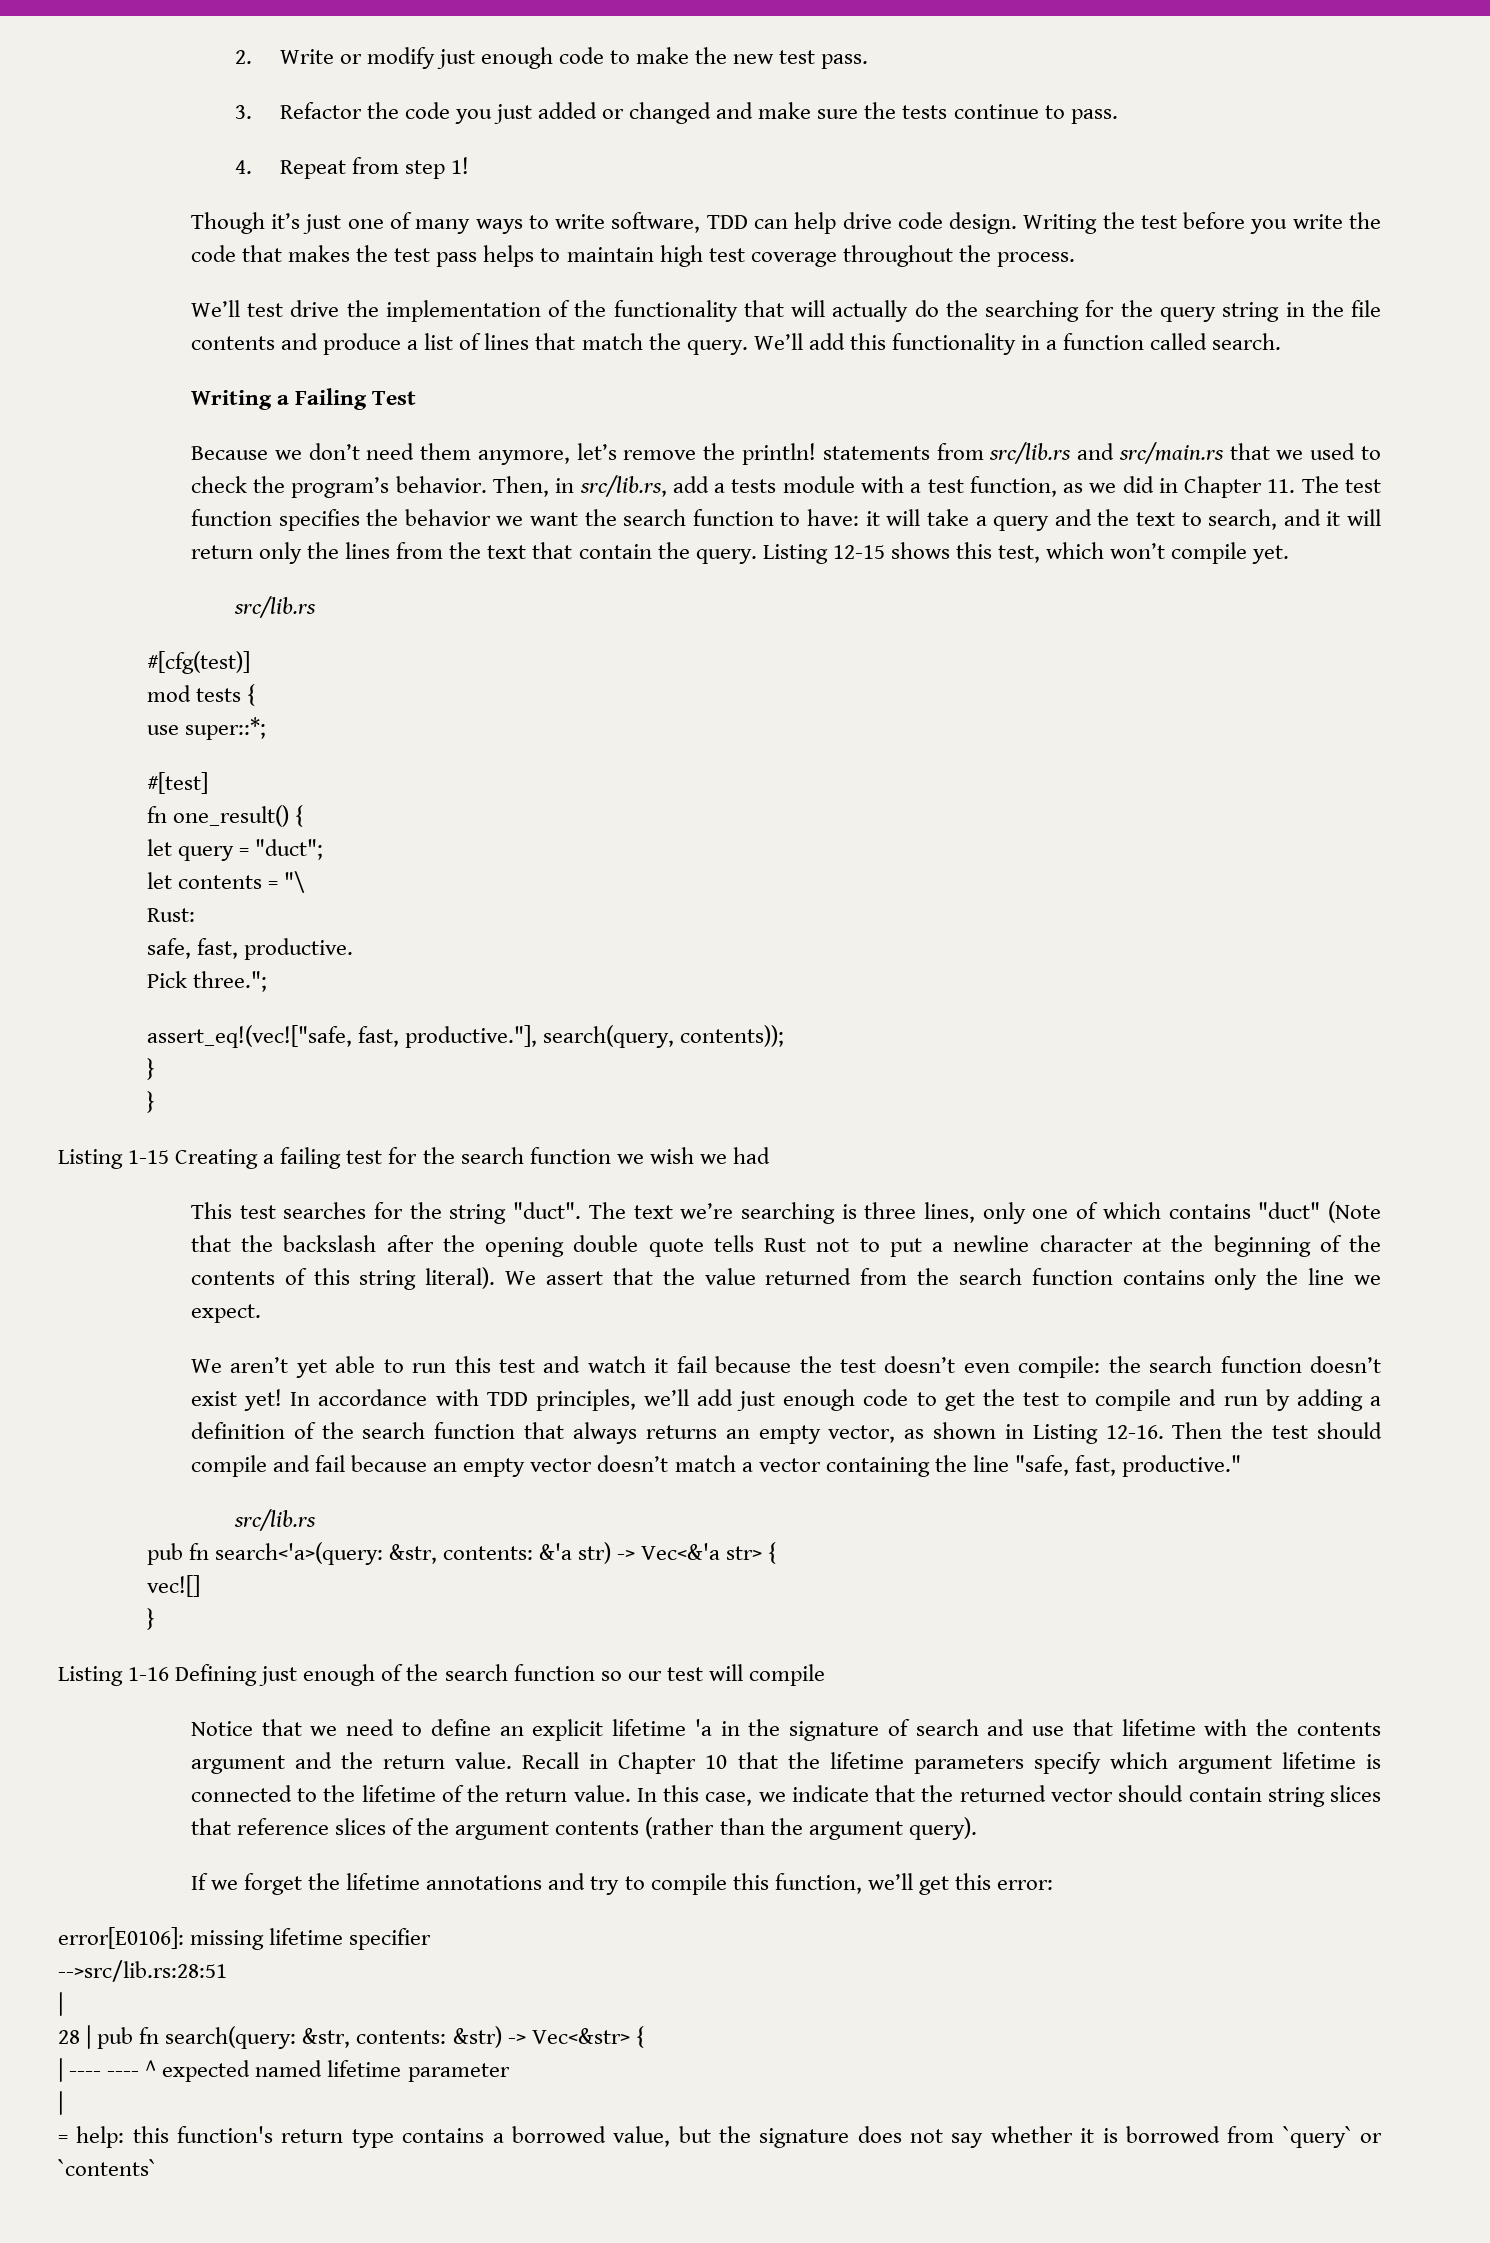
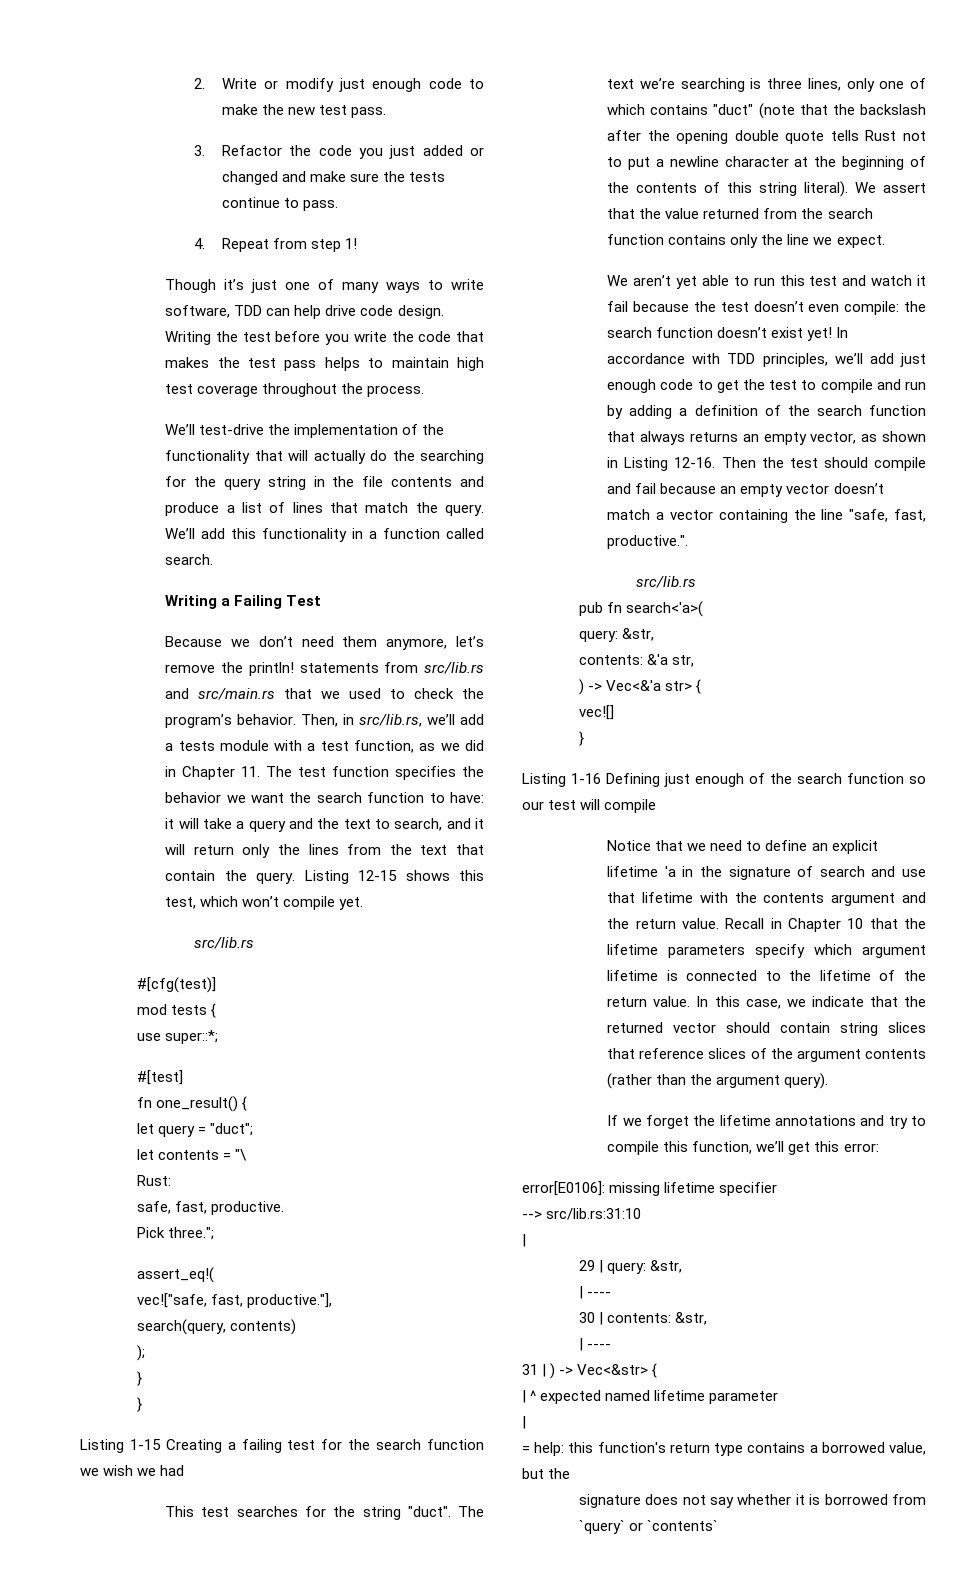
- We’ll test drive the implementation of the functionality that will actually do the searching for the query string in the file contents and produce a list of lines that match the query.
+ We’ll test-drive the implementation of the functionality that will actually do the searching for the query string in the file contents and produce a list of lines that match the query.
- Then, in src/lib.rs, add a tests module with a test function, as we did in Chapter 11. The test function specifies the behavior we want the search function to have: it will take a query and the text to search, and it will return only the lines from the text that contain the query.
+ Then, in src/lib.rs, we’ll add a tests module with a test function, as we did in Chapter 11. The test function specifies the behavior we want the search function to have: it will take a query and the text to search, and it will return only the lines from the text that contain the query.
- assert_eq!(vec!["safe, fast, productive."], search(query, contents));
+ assert_eq!(
+ vec!["safe, fast, productive."],
+ search(query, contents)
+ );
- The text we’re searching is three lines, only one of which contains "duct" (Note that the backslash after the opening double quote tells Rust not to put a newline character at the beginning of the contents of this string literal).
+ The text we’re searching is three lines, only one of which contains "duct" (note that the backslash after the opening double quote tells Rust not to put a newline character at the beginning of the contents of this string literal).
- Then the test should compile and fail because an empty vector doesn’t match a vector containing the line "safe, fast, productive."
+ Then the test should compile and fail because an empty vector doesn’t match a vector containing the line "safe, fast, productive.".
- pub fn search<'a>(query: &str, contents: &'a str) -> Vec<&'a str> {
+ pub fn search<'a>(
+ query: &str,
+ contents: &'a str,
+ ) -> Vec<&'a str> {
- -->src/lib.rs:28:51
+ --> src/lib.rs:31:10
  |
- 28 | pub fn search(query: &str, contents: &str) -> Vec<&str> {
+ 29 | query: &str,
+ | ----
+ 30 | contents: &str,
+ | ----
+ 31 | ) -> Vec<&str> {
- | ---- ---- ^ expected named lifetime parameter
+ | ^ expected named lifetime parameter
- = help: this function's return type contains a borrowed value, but the signature does not say whether it is borrowed from `query` or `contents`
+ = help: this function's return type contains a borrowed value, but the
+ signature does not say whether it is borrowed from `query` or `contents`

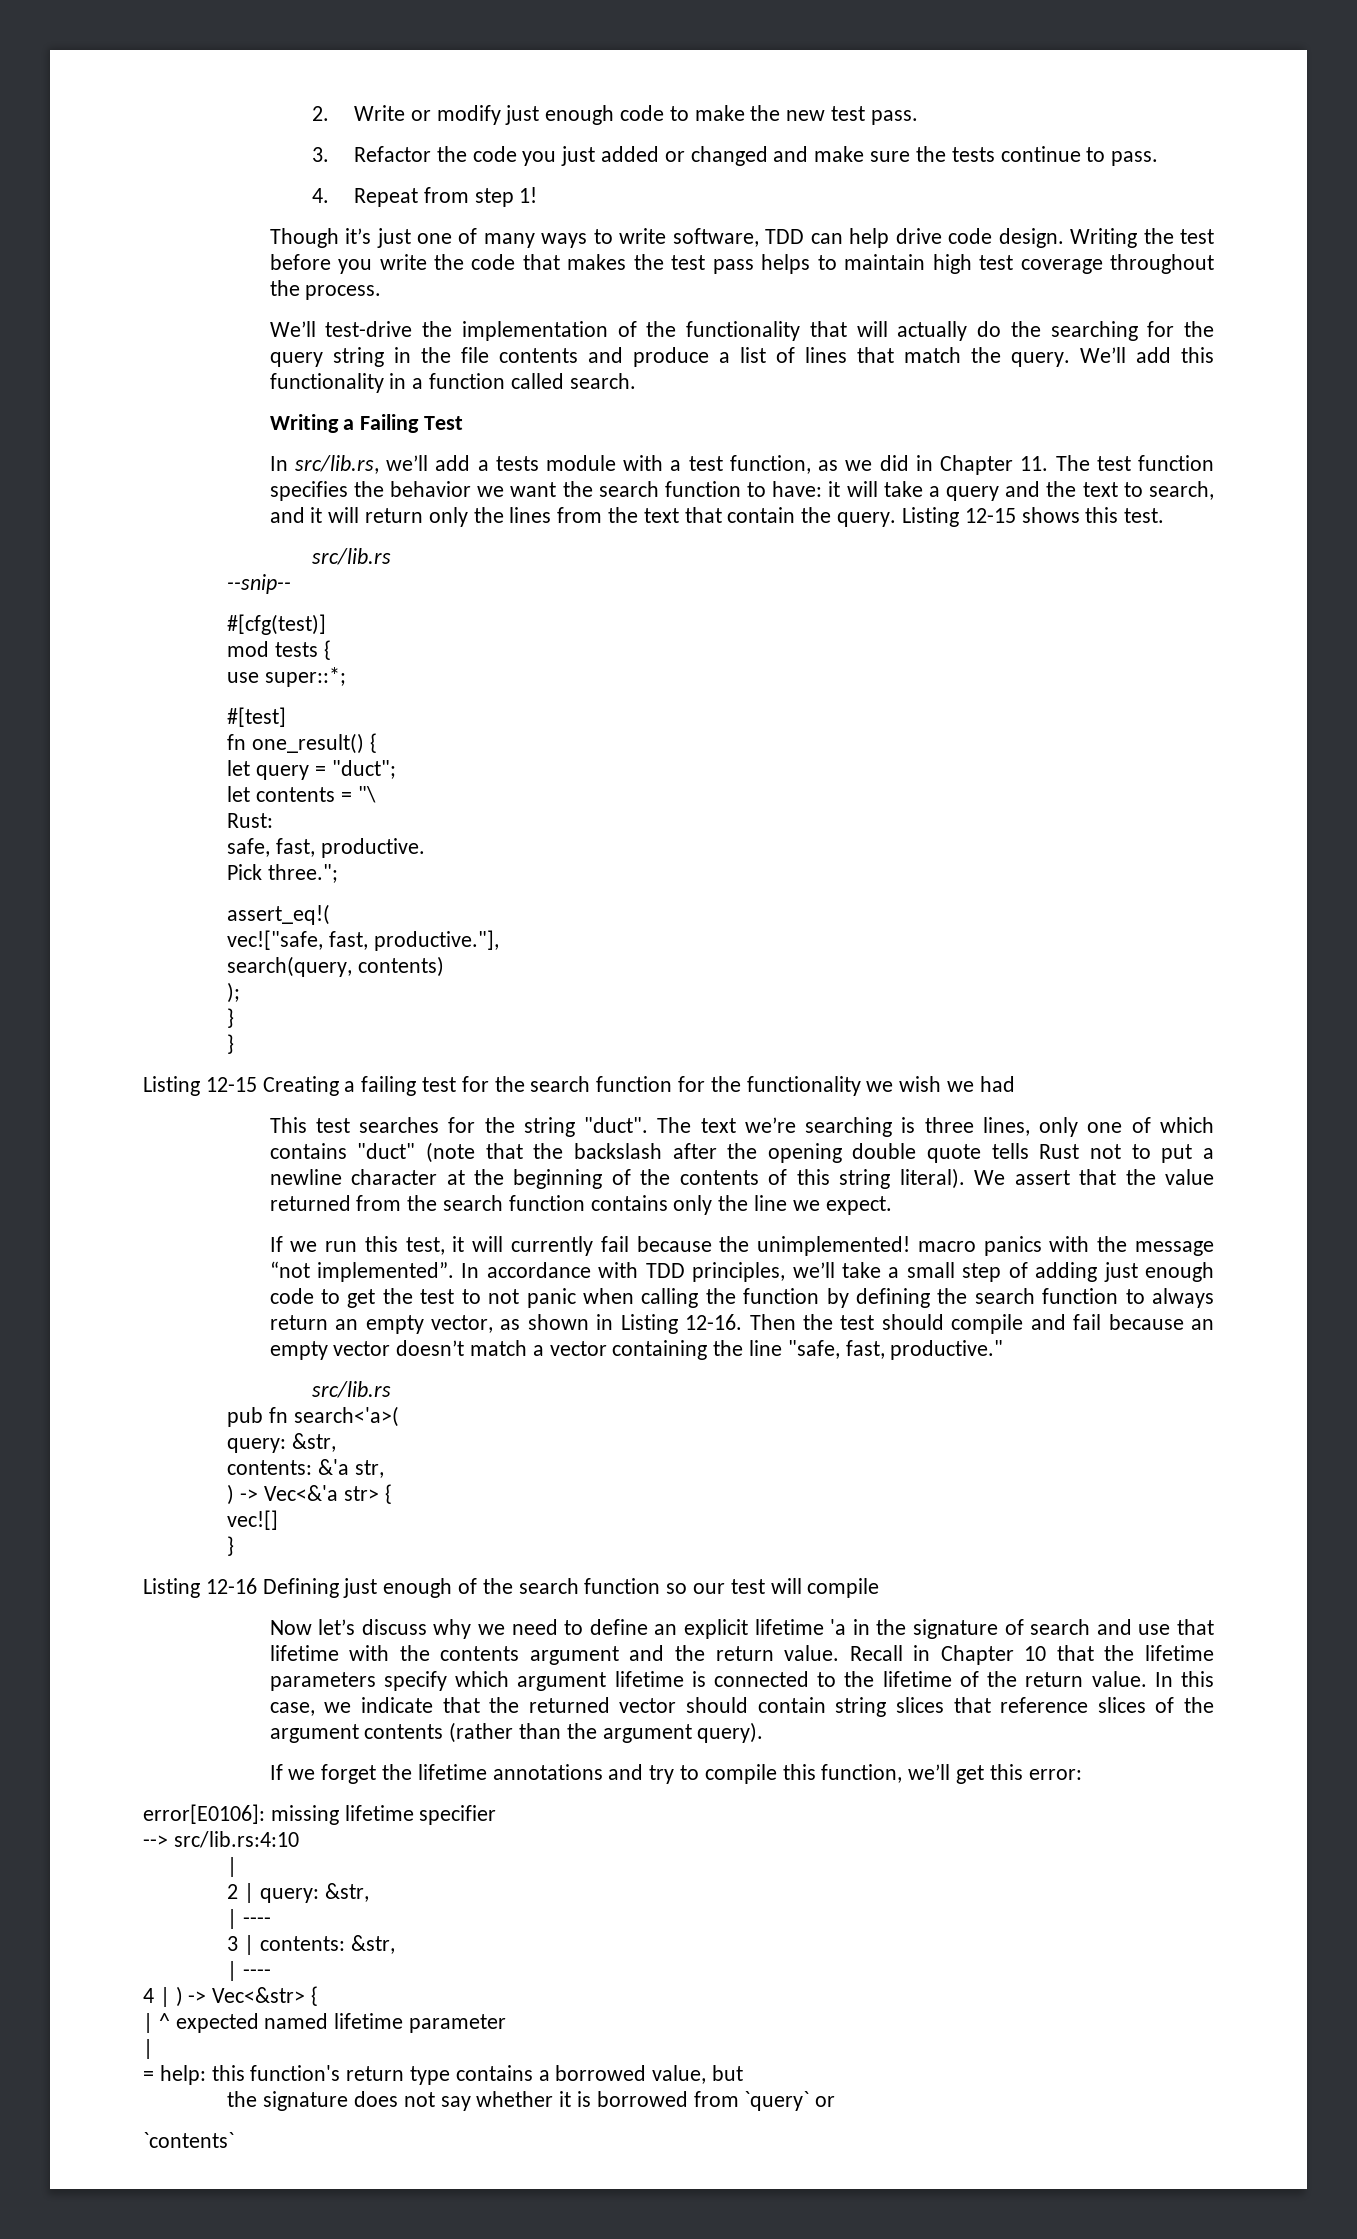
- Because we don’t need them anymore, let’s remove the println! statements from src/lib.rs and src/main.rs that we used to check the program’s behavior. Then, in src/lib.rs, we’ll add a tests module with a test function, as we did in Chapter 11. The test function specifies the behavior we want the search function to have: it will take a query and the text to search, and it will return only the lines from the text that contain the query.
+ In src/lib.rs, we’ll add a tests module with a test function, as we did in Chapter 11. The test function specifies the behavior we want the search function to have: it will take a query and the text to search, and it will return only the lines from the text that contain the query.
- Listing 12-15 shows this test, which won’t compile yet.
+ Listing 12-15 shows this test.
  src/lib.rs
+ --snip--
- Listing 1-15 Creating a failing test for the search function we wish we had
+ Listing 12-15 Creating a failing test for the search function for the functionality we wish we had
- We aren’t yet able to run this test and watch it fail because the test doesn’t even compile: the search function doesn’t exist yet!
+ If we run this test, it will currently fail because the unimplemented! macro panics with the message “not implemented”.
- In accordance with TDD principles, we’ll add just enough code to get the test to compile and run by adding a definition of the search function that always returns an empty vector, as shown in Listing 12-16.
+ In accordance with TDD principles, we’ll take a small step of adding just enough code to get the test to not panic when calling the function by defining the search function to always return an empty vector, as shown in Listing 12-16.
- Then the test should compile and fail because an empty vector doesn’t match a vector containing the line "safe, fast, productive.".
+ Then the test should compile and fail because an empty vector doesn’t match a vector containing the line "safe, fast, productive."
- Listing 1-16 Defining just enough of the search function so our test will compile
+ Listing 12-16 Defining just enough of the search function so our test will compile
- Notice that we need to define an explicit lifetime 'a in the signature of search and use that lifetime with the contents argument and the return value.
+ Now let’s discuss why we need to define an explicit lifetime 'a in the signature of search and use that lifetime with the contents argument and the return value.
- --> src/lib.rs:31:10
+ --> src/lib.rs:4:10
  |
- 29 | query: &str,
+ 2 | query: &str,
- 30 | contents: &str,
+ 3 | contents: &str,
- 31 | ) -> Vec<&str> {
+ 4 | ) -> Vec<&str> {
- = help: this function's return type contains a borrowed value, but the
- signature does not say whether it is borrowed from `query` or `contents`
+ = help: this function's return type contains a borrowed value, but
+ the signature does not say whether it is borrowed from `query` or
+ `contents`

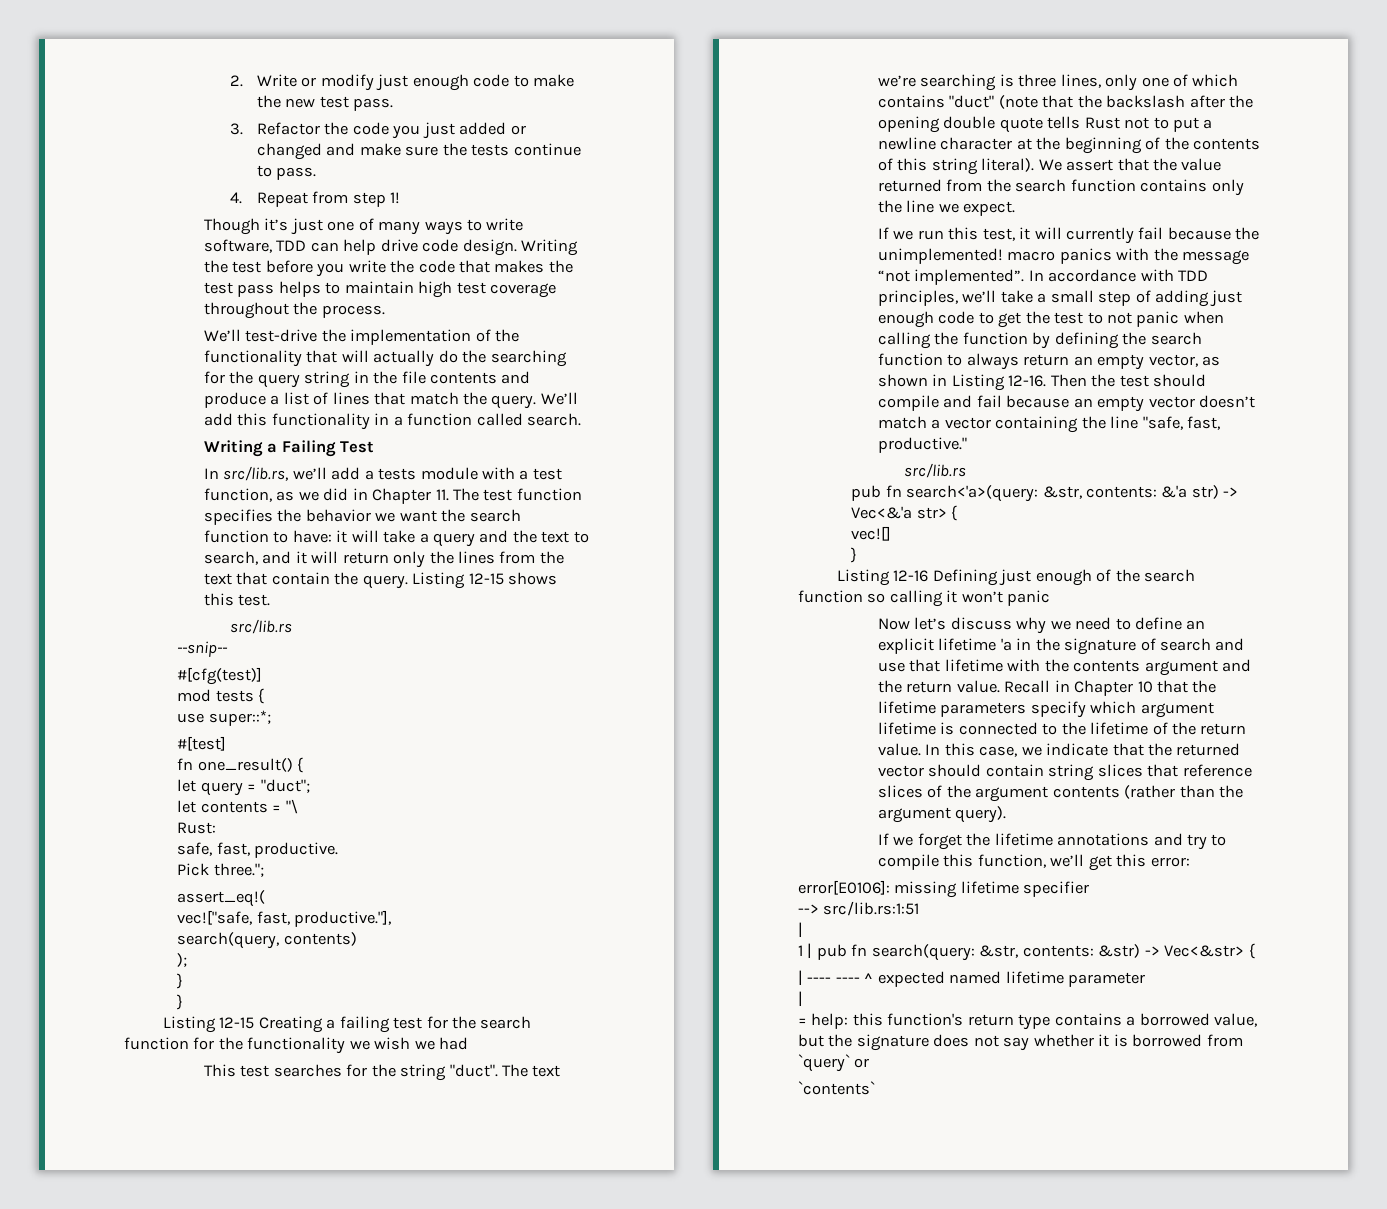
- pub fn search<'a>(
- query: &str,
- contents: &'a str,
- ) -> Vec<&'a str> {
+ pub fn search<'a>(query: &str, contents: &'a str) -> Vec<&'a str> {
- Listing 12-16 Defining just enough of the search function so our test will compile
+ Listing 12-16 Defining just enough of the search function so calling it won’t panic
- --> src/lib.rs:4:10
+ --> src/lib.rs:1:51
  |
- 2 | query: &str,
- | ----
- 3 | contents: &str,
- | ----
- 4 | ) -> Vec<&str> {
+ 1 | pub fn search(query: &str, contents: &str) -> Vec<&str> {
- | ^ expected named lifetime parameter
+ | ---- ---- ^ expected named lifetime parameter
- = help: this function's return type contains a borrowed value, but
- the signature does not say whether it is borrowed from `query` or
+ = help: this function's return type contains a borrowed value, but the signature does not say whether it is borrowed from `query` or

